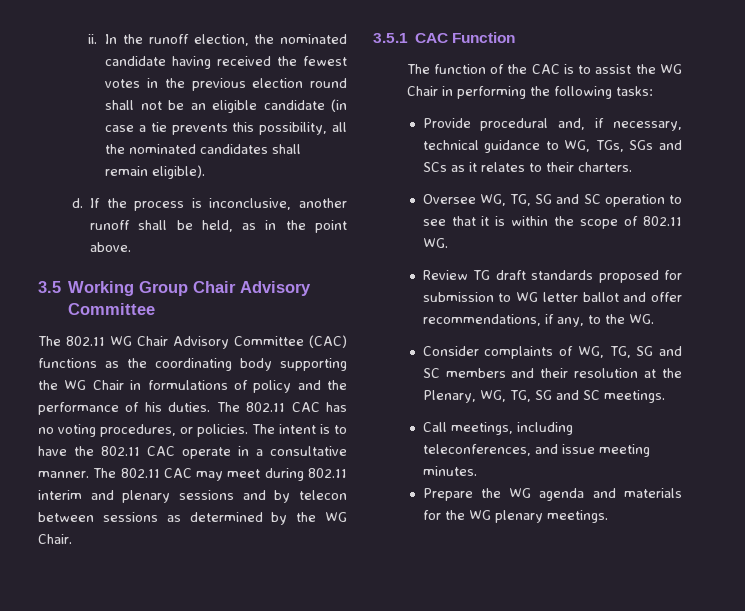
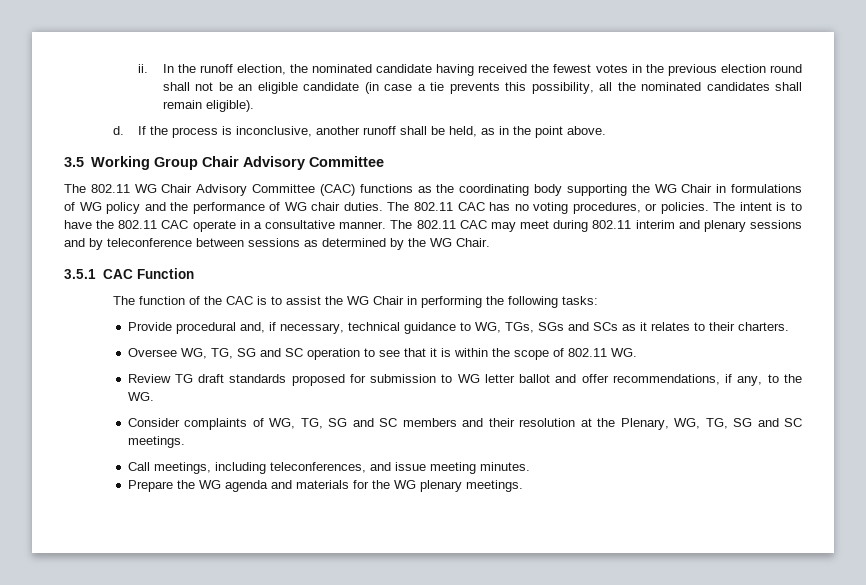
- The 802.11 WG Chair Advisory Committee (CAC) functions as the coordinating body supporting the WG Chair in formulations of policy and the performance of his duties.
+ The 802.11 WG Chair Advisory Committee (CAC) functions as the coordinating body supporting the WG Chair in formulations of WG policy and the performance of WG chair duties.
- The 802.11 CAC may meet during 802.11 interim and plenary sessions and by telecon between sessions as determined by the WG Chair.
+ The 802.11 CAC may meet during 802.11 interim and plenary sessions and by teleconference between sessions as determined by the WG Chair.

